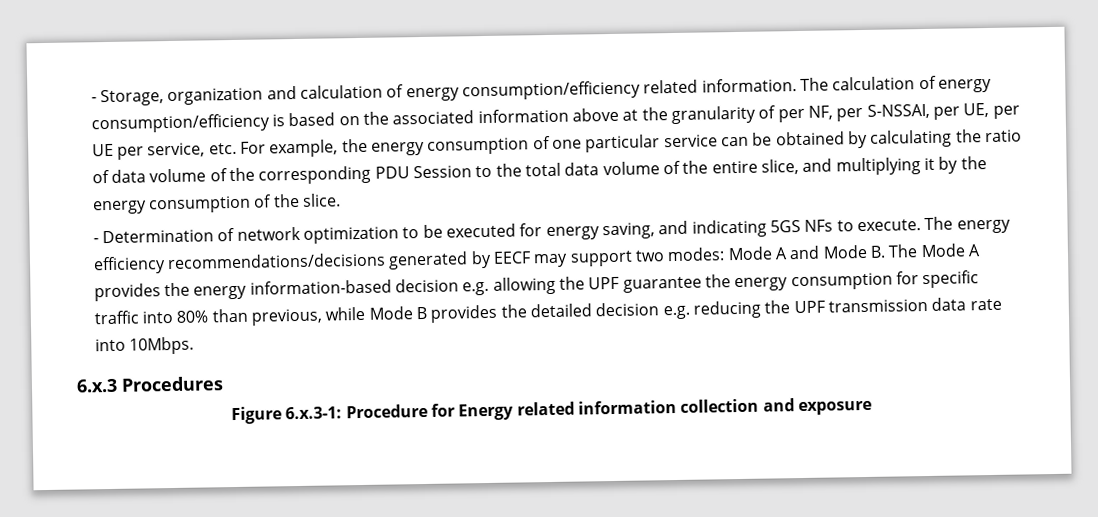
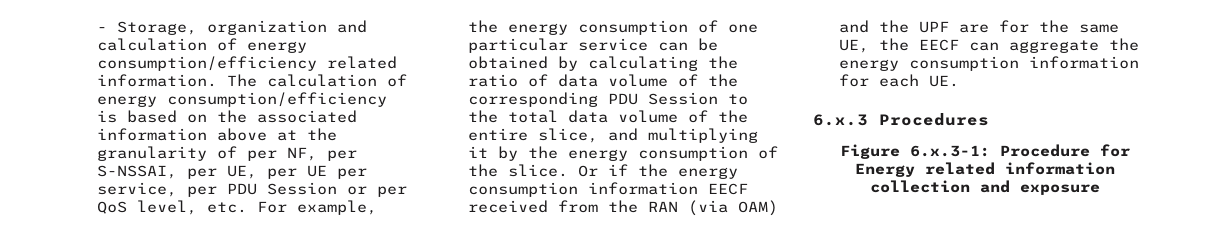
- The calculation of energy consumption/efficiency is based on the associated information above at the granularity of per NF, per S-NSSAI, per UE, per UE per service, etc. For example, the energy consumption of one particular service can be obtained by calculating the ratio of data volume of the corresponding PDU Session to the total data volume of the entire slice, and multiplying it by the energy consumption of the slice.
- - Determination of network optimization to be executed for energy saving, and indicating 5GS NFs to execute. The energy efficiency recommendations/decisions generated by EECF may support two modes: Mode A and Mode B. The Mode A provides the energy information-based decision e.g. allowing the UPF guarantee the energy consumption for specific traffic into 80% than previous, while Mode B provides the detailed decision e.g. reducing the UPF transmission data rate into 10Mbps.
+ The calculation of energy consumption/efficiency is based on the associated information above at the granularity of per NF, per S-NSSAI, per UE, per UE per service, per PDU Session or per QoS level, etc. For example, the energy consumption of one particular service can be obtained by calculating the ratio of data volume of the corresponding PDU Session to the total data volume of the entire slice, and multiplying it by the energy consumption of the slice. Or if the energy consumption information EECF received from the RAN (via OAM) and the UPF are for the same UE, the EECF can aggregate the energy consumption information for each UE.

